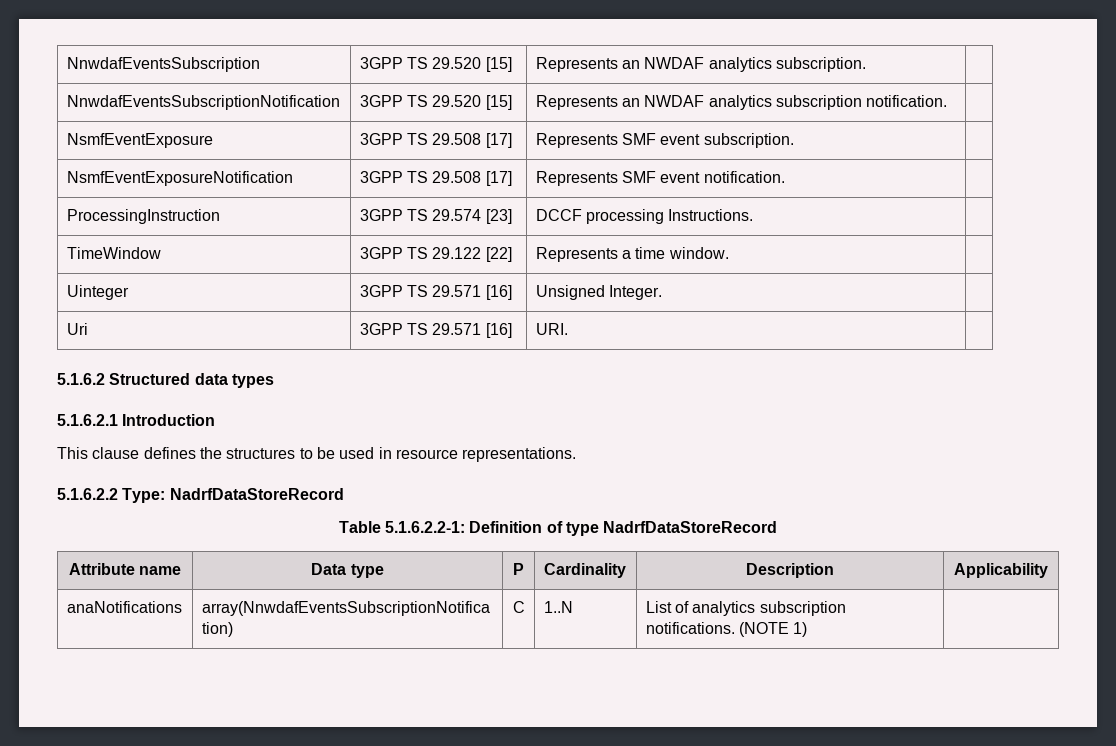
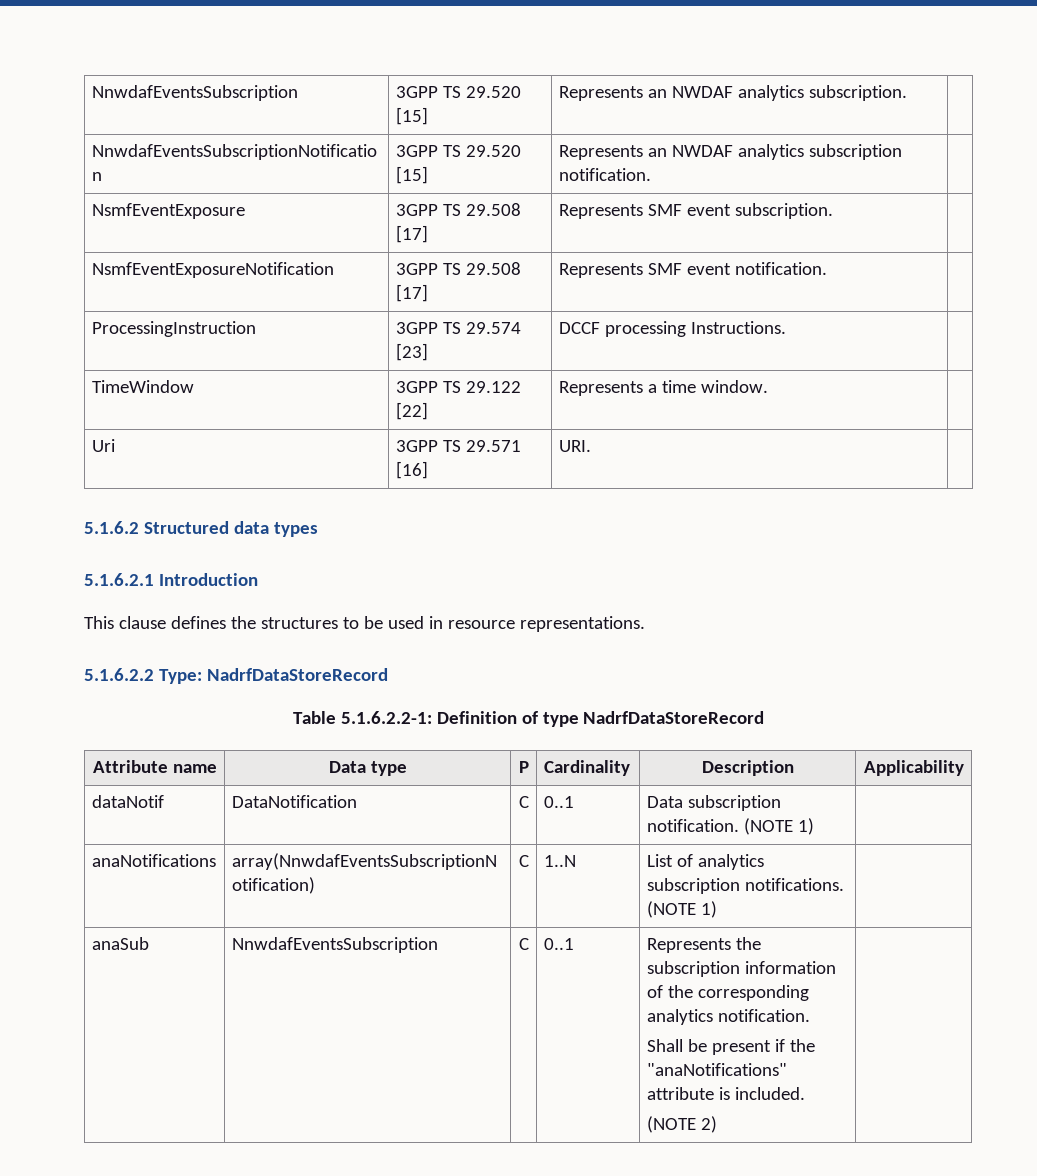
- Uinteger | 3GPP TS 29.571 [16] | Unsigned Integer. |
+ dataNotif | DataNotification | C | 0..1 | Data subscription notification. (NOTE 1) |
+ anaSub | NnwdafEventsSubscription | C | 0..1 | Represents the subscription information of the corresponding analytics notification.
+ Shall be present if the "anaNotifications" attribute is included.
+ (NOTE 2) |

